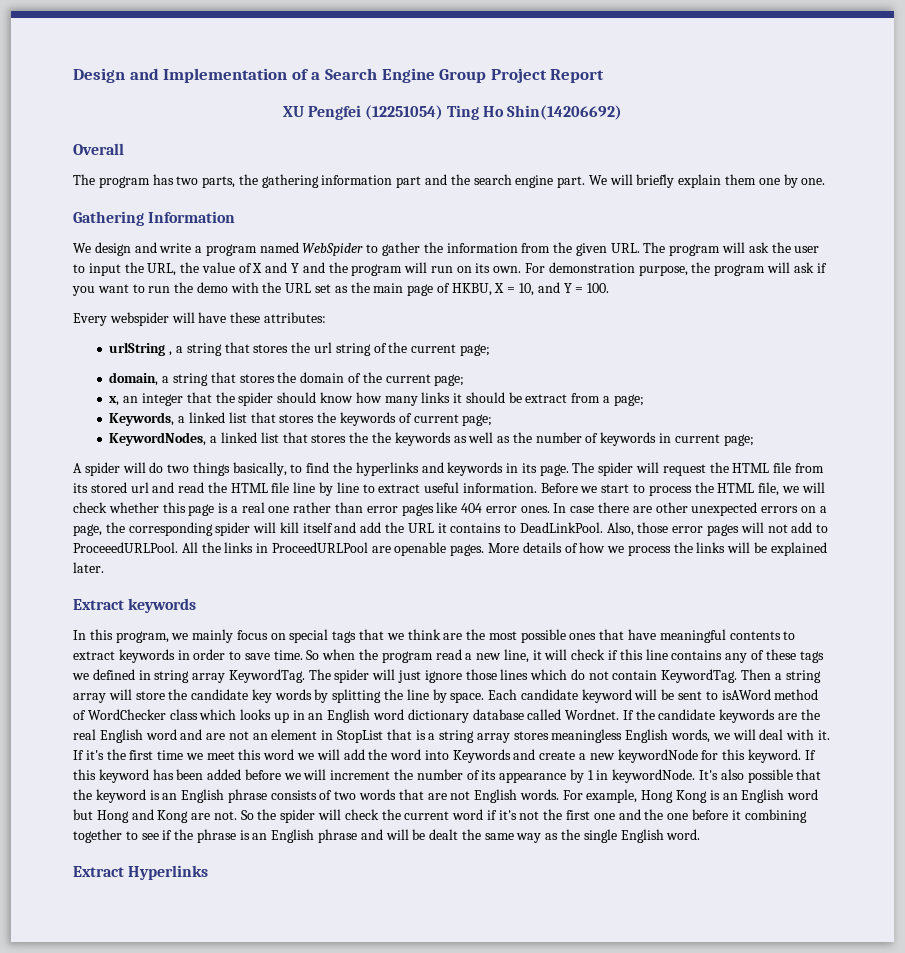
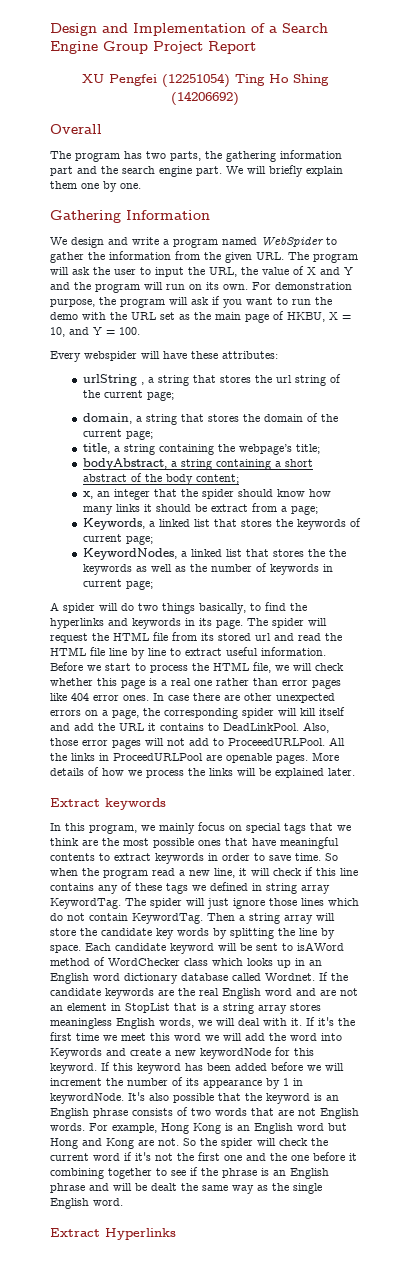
- XU Pengfei (12251054) Ting Ho Shin(14206692)
+ XU Pengfei (12251054) Ting Ho Shing (14206692)
+ title, a string containing the webpage’s title;
+ bodyAbstract, a string containing a short abstract of the body content;

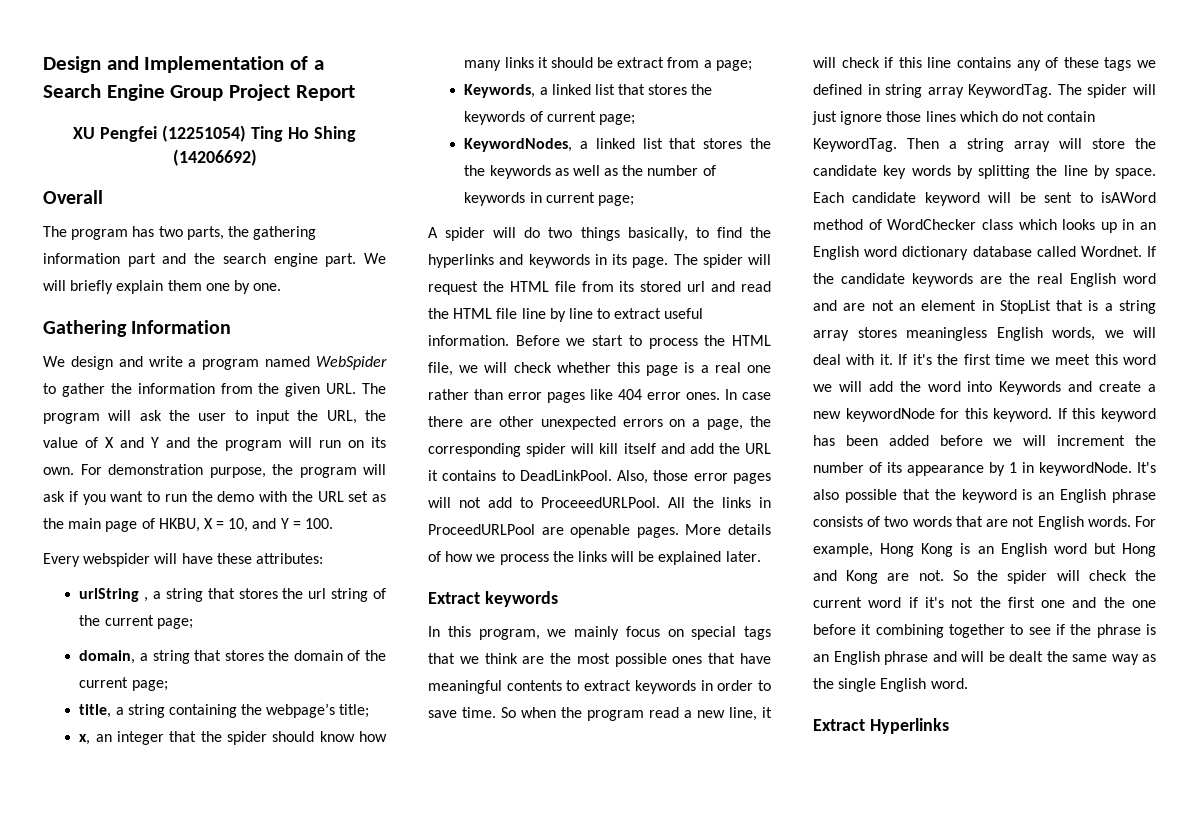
- bodyAbstract, a string containing a short abstract of the body content;

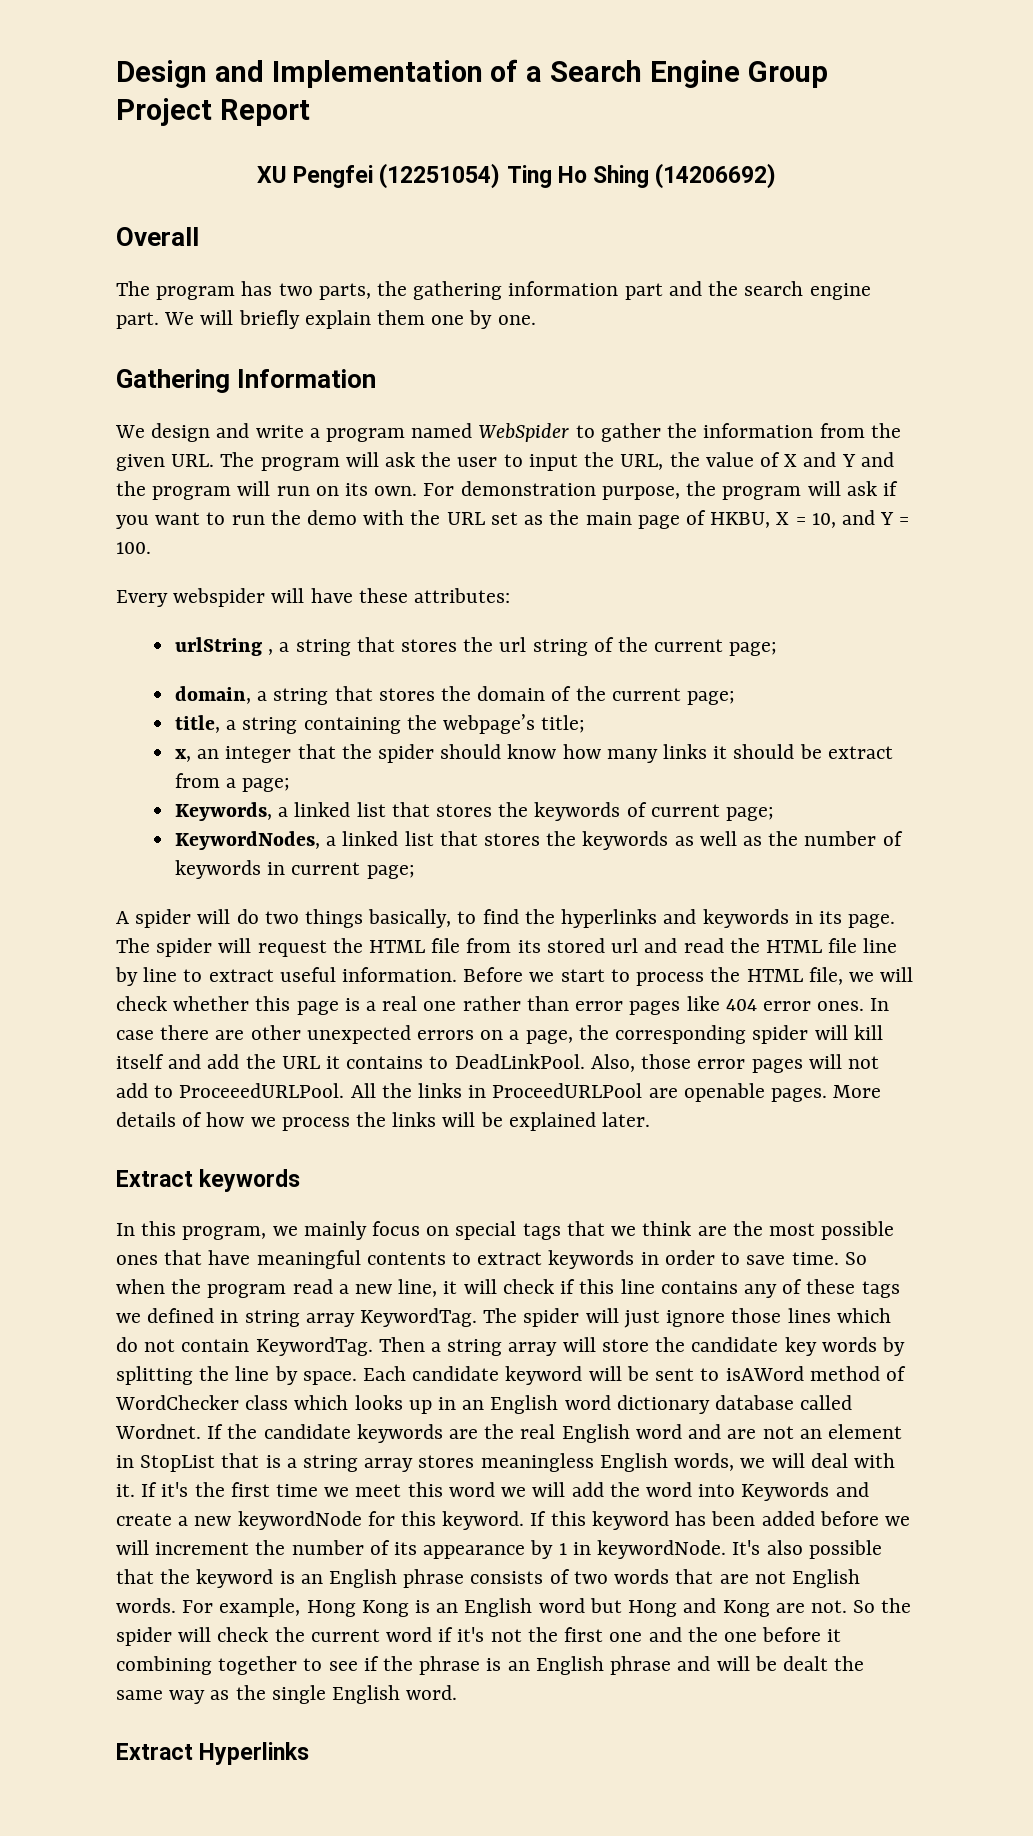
- KeywordNodes, a linked list that stores the the keywords as well as the number of keywords in current page;
+ KeywordNodes, a linked list that stores the keywords as well as the number of keywords in current page;

